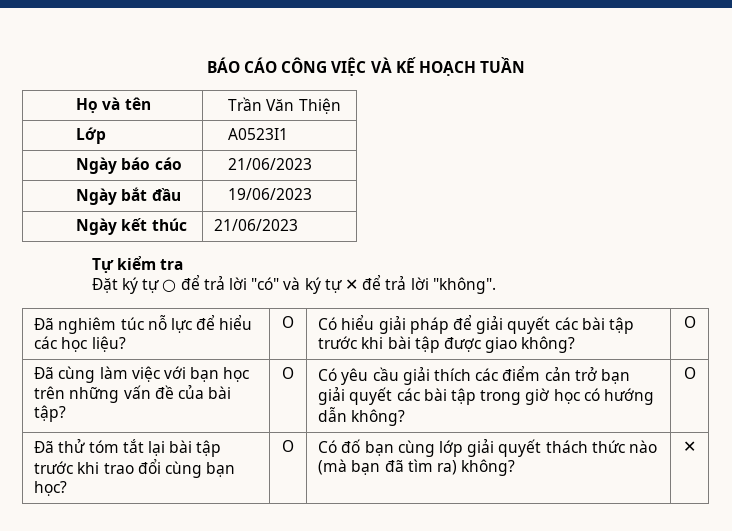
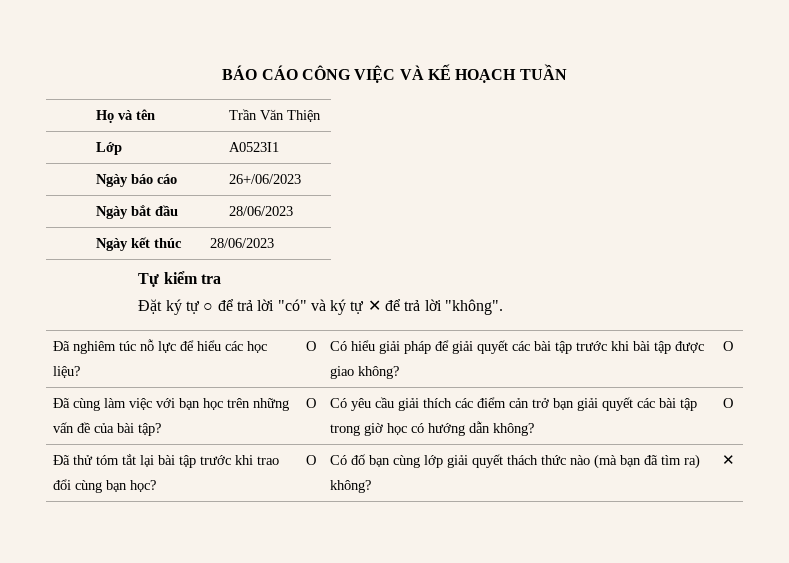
- Ngày báo cáo | 21/06/2023
+ Ngày báo cáo | 26+/06/2023
- Ngày bắt đầu | 19/06/2023
+ Ngày bắt đầu | 28/06/2023
- Ngày kết thúc | 21/06/2023
+ Ngày kết thúc | 28/06/2023

